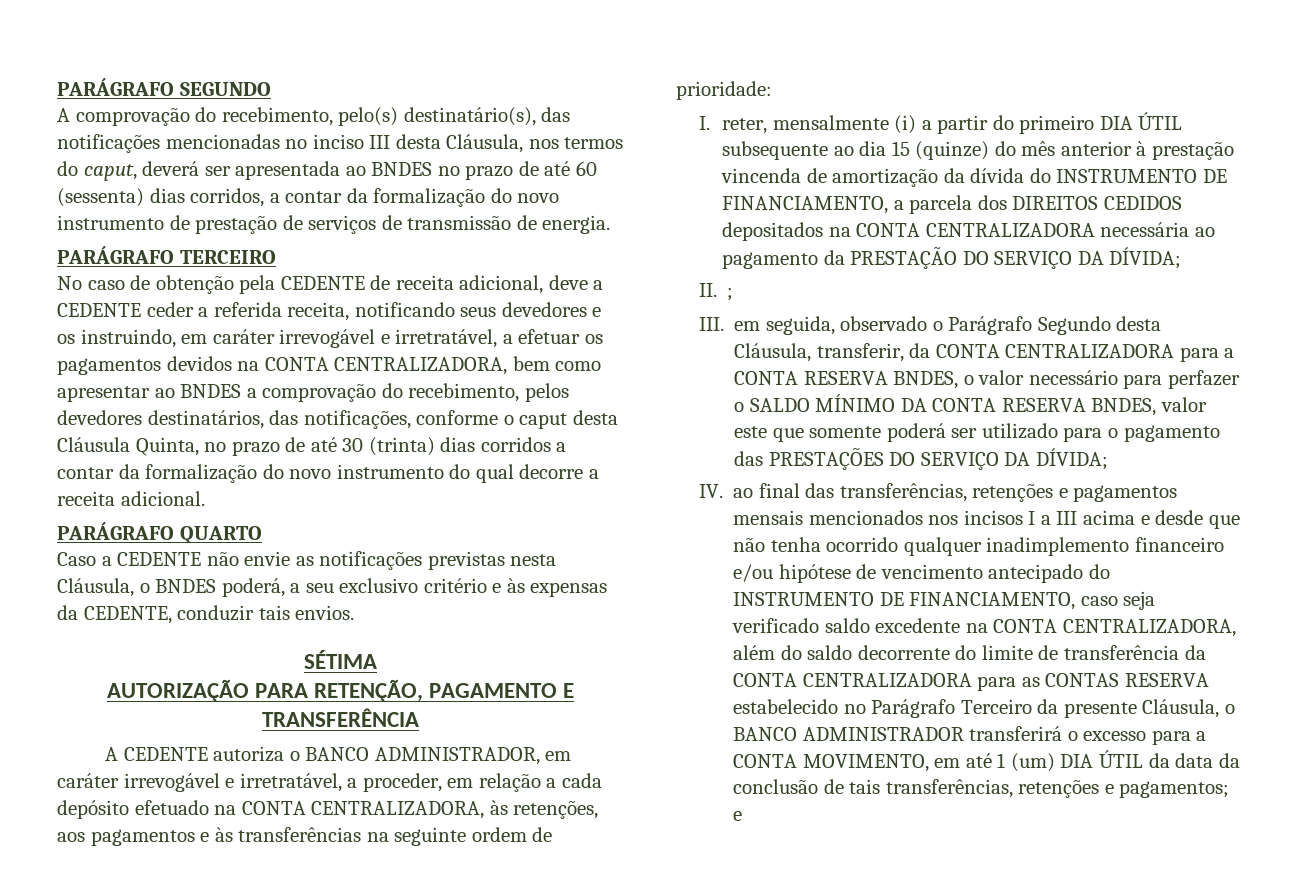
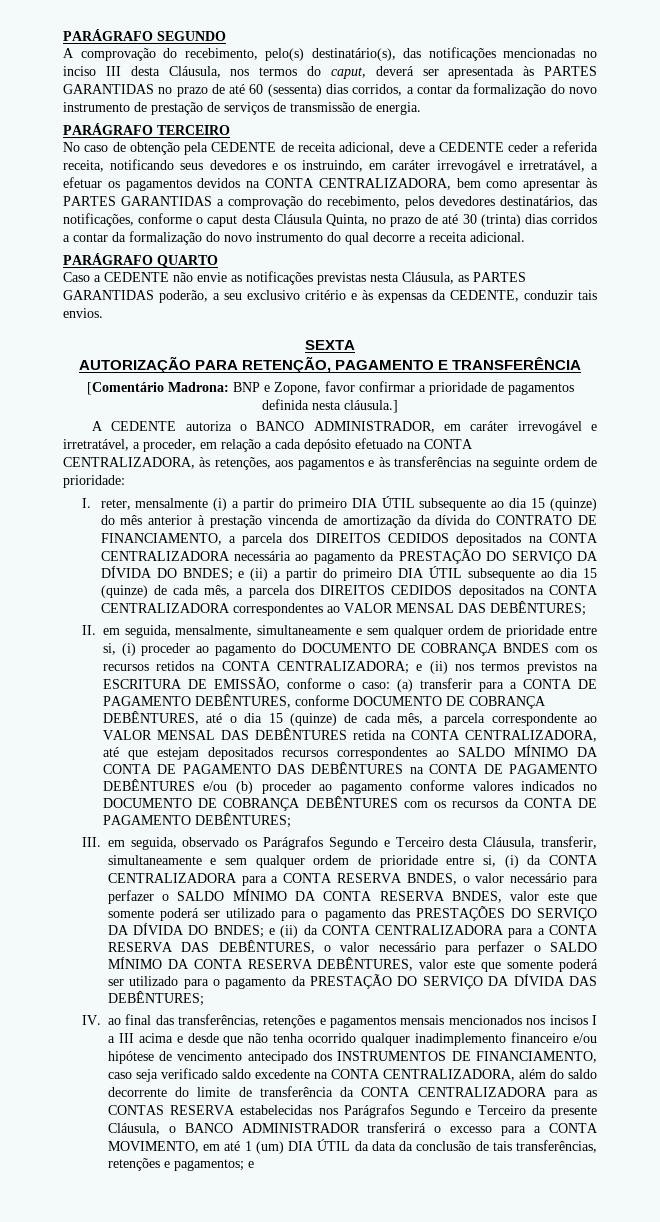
- A comprovação do recebimento, pelo(s) destinatário(s), das notificações mencionadas no inciso III desta Cláusula, nos termos do caput, deverá ser apresentada ao BNDES no prazo de até 60 (sessenta) dias corridos, a contar da formalização do novo instrumento de prestação de serviços de transmissão de energia.
+ A comprovação do recebimento, pelo(s) destinatário(s), das notificações mencionadas no inciso III desta Cláusula, nos termos do caput, deverá ser apresentada às PARTES GARANTIDAS no prazo de até 60 (sessenta) dias corridos, a contar da formalização do novo instrumento de prestação de serviços de transmissão de energia.
- No caso de obtenção pela CEDENTE de receita adicional, deve a CEDENTE ceder a referida receita, notificando seus devedores e os instruindo, em caráter irrevogável e irretratável, a efetuar os pagamentos devidos na CONTA CENTRALIZADORA, bem como apresentar ao BNDES a comprovação do recebimento, pelos devedores destinatários, das notificações, conforme o caput desta Cláusula Quinta, no prazo de até 30 (trinta) dias corridos a contar da formalização do novo instrumento do qual decorre a receita adicional.
+ No caso de obtenção pela CEDENTE de receita adicional, deve a CEDENTE ceder a referida receita, notificando seus devedores e os instruindo, em caráter irrevogável e irretratável, a efetuar os pagamentos devidos na CONTA CENTRALIZADORA, bem como apresentar às PARTES GARANTIDAS a comprovação do recebimento, pelos devedores destinatários, das notificações, conforme o caput desta Cláusula Quinta, no prazo de até 30 (trinta) dias corridos a contar da formalização do novo instrumento do qual decorre a receita adicional.
- Caso a CEDENTE não envie as notificações previstas nesta Cláusula, o BNDES poderá, a seu exclusivo critério e às expensas da CEDENTE, conduzir tais envios.
+ Caso a CEDENTE não envie as notificações previstas nesta Cláusula, as PARTES GARANTIDAS poderão, a seu exclusivo critério e às expensas da CEDENTE, conduzir tais envios.
- SÉTIMA
+ SEXTA
+ [Comentário Madrona: BNP e Zopone, favor confirmar a prioridade de pagamentos definida nesta cláusula.]
- I. reter, mensalmente (i) a partir do primeiro DIA ÚTIL subsequente ao dia 15 (quinze) do mês anterior à prestação vincenda de amortização da dívida do INSTRUMENTO DE FINANCIAMENTO, a parcela dos DIREITOS CEDIDOS depositados na CONTA CENTRALIZADORA necessária ao pagamento da PRESTAÇÃO DO SERVIÇO DA DÍVIDA;
- II. ;
- III. em seguida, observado o Parágrafo Segundo desta Cláusula, transferir, da CONTA CENTRALIZADORA para a CONTA RESERVA BNDES, o valor necessário para perfazer o SALDO MÍNIMO DA CONTA RESERVA BNDES, valor este que somente poderá ser utilizado para o pagamento das PRESTAÇÕES DO SERVIÇO DA DÍVIDA;
+ I. reter, mensalmente (i) a partir do primeiro DIA ÚTIL subsequente ao dia 15 (quinze) do mês anterior à prestação vincenda de amortização da dívida do CONTRATO DE FINANCIAMENTO, a parcela dos DIREITOS CEDIDOS depositados na CONTA CENTRALIZADORA necessária ao pagamento da PRESTAÇÃO DO SERVIÇO DA DÍVIDA DO BNDES; e (ii) a partir do primeiro DIA ÚTIL subsequente ao dia 15 (quinze) de cada mês, a parcela dos DIREITOS CEDIDOS depositados na CONTA CENTRALIZADORA correspondentes ao VALOR MENSAL DAS DEBÊNTURES;
+ II. em seguida, mensalmente, simultaneamente e sem qualquer ordem de prioridade entre si, (i) proceder ao pagamento do DOCUMENTO DE COBRANÇA BNDES com os recursos retidos na CONTA CENTRALIZADORA; e (ii) nos termos previstos na ESCRITURA DE EMISSÃO, conforme o caso: (a) transferir para a CONTA DE PAGAMENTO DEBÊNTURES, conforme DOCUMENTO DE COBRANÇA DEBÊNTURES, até o dia 15 (quinze) de cada mês, a parcela correspondente ao VALOR MENSAL DAS DEBÊNTURES retida na CONTA CENTRALIZADORA, até que estejam depositados recursos correspondentes ao SALDO MÍNIMO DA CONTA DE PAGAMENTO DAS DEBÊNTURES na CONTA DE PAGAMENTO DEBÊNTURES e/ou (b) proceder ao pagamento conforme valores indicados no DOCUMENTO DE COBRANÇA DEBÊNTURES com os recursos da CONTA DE PAGAMENTO DEBÊNTURES;
+ III. em seguida, observado os Parágrafos Segundo e Terceiro desta Cláusula, transferir, simultaneamente e sem qualquer ordem de prioridade entre si, (i) da CONTA CENTRALIZADORA para a CONTA RESERVA BNDES, o valor necessário para perfazer o SALDO MÍNIMO DA CONTA RESERVA BNDES, valor este que somente poderá ser utilizado para o pagamento das PRESTAÇÕES DO SERVIÇO DA DÍVIDA DO BNDES; e (ii) da CONTA CENTRALIZADORA para a CONTA RESERVA DAS DEBÊNTURES, o valor necessário para perfazer o SALDO MÍNIMO DA CONTA RESERVA DEBÊNTURES, valor este que somente poderá ser utilizado para o pagamento da PRESTAÇÃO DO SERVIÇO DA DÍVIDA DAS DEBÊNTURES;
- IV. ao final das transferências, retenções e pagamentos mensais mencionados nos incisos I a III acima e desde que não tenha ocorrido qualquer inadimplemento financeiro e/ou hipótese de vencimento antecipado do INSTRUMENTO DE FINANCIAMENTO, caso seja verificado saldo excedente na CONTA CENTRALIZADORA, além do saldo decorrente do limite de transferência da CONTA CENTRALIZADORA para as CONTAS RESERVA estabelecido no Parágrafo Terceiro da presente Cláusula, o BANCO ADMINISTRADOR transferirá o excesso para a CONTA MOVIMENTO, em até 1 (um) DIA ÚTIL da data da conclusão de tais transferências, retenções e pagamentos;
+ IV. ao final das transferências, retenções e pagamentos mensais mencionados nos incisos I a III acima e desde que não tenha ocorrido qualquer inadimplemento financeiro e/ou hipótese de vencimento antecipado dos INSTRUMENTOS DE FINANCIAMENTO, caso seja verificado saldo excedente na CONTA CENTRALIZADORA, além do saldo decorrente do limite de transferência da CONTA CENTRALIZADORA para as CONTAS RESERVA estabelecidas nos Parágrafos Segundo e Terceiro da presente Cláusula, o BANCO ADMINISTRADOR transferirá o excesso para a CONTA MOVIMENTO, em até 1 (um) DIA ÚTIL da data da conclusão de tais transferências, retenções e pagamentos;

